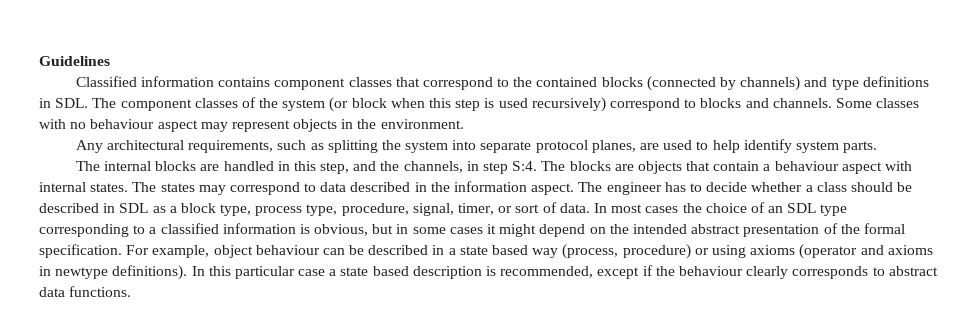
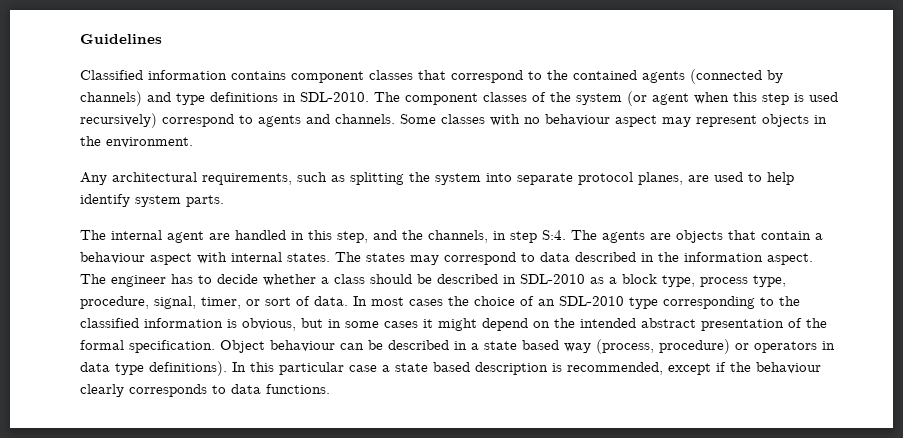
- Classified information contains component classes that correspond to the contained blocks (connected by channels) and type definitions in SDL. The component classes of the system (or block when this step is used recursively) correspond to blocks and channels.
+ Classified information contains component classes that correspond to the contained agents (connected by channels) and type definitions in SDL-2010. The component classes of the system (or agent when this step is used recursively) correspond to agents and channels.
- The internal blocks are handled in this step, and the channels, in step S:4. The blocks are objects that contain a behaviour aspect with internal states.
+ The internal agent are handled in this step, and the channels, in step S:4. The agents are objects that contain a behaviour aspect with internal states.
- The engineer has to decide whether a class should be described in SDL as a block type, process type, procedure, signal, timer, or sort of data.
+ The engineer has to decide whether a class should be described in SDL-2010 as a block type, process type, procedure, signal, timer, or sort of data.
- In most cases the choice of an SDL type corresponding to a classified information is obvious, but in some cases it might depend on the intended abstract presentation of the formal specification.
+ In most cases the choice of an SDL-2010 type corresponding to the classified information is obvious, but in some cases it might depend on the intended abstract presentation of the formal specification.
- For example, object behaviour can be described in a state based way (process, procedure) or using axioms (operator and axioms in newtype definitions).
+ Object behaviour can be described in a state based way (process, procedure) or operators in data type definitions).
- In this particular case a state based description is recommended, except if the behaviour clearly corresponds to abstract data functions.
+ In this particular case a state based description is recommended, except if the behaviour clearly corresponds to data functions.

